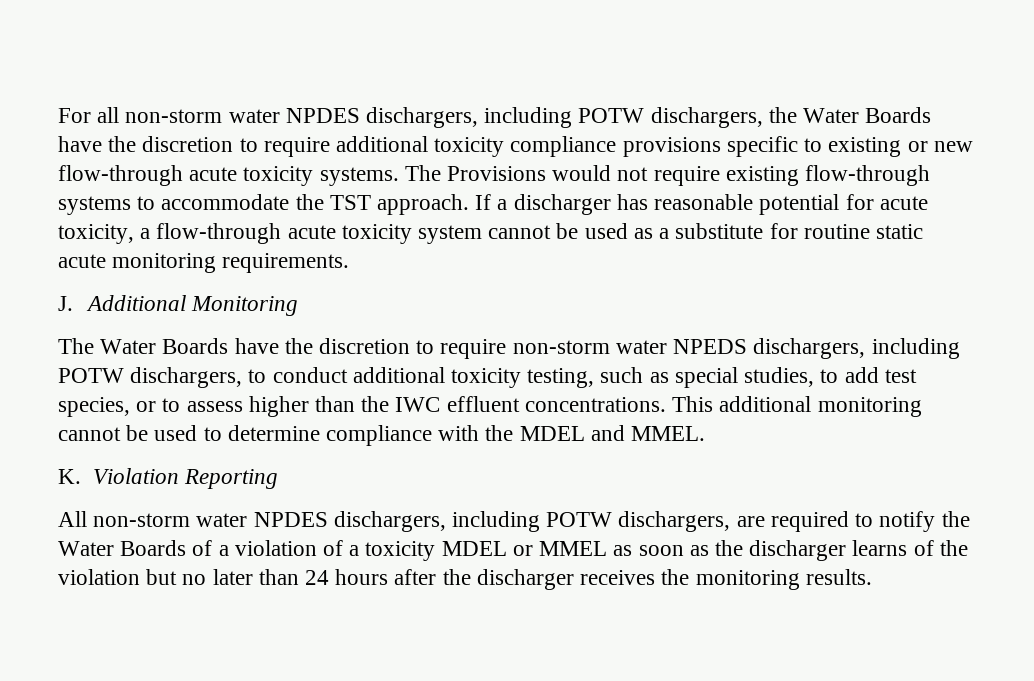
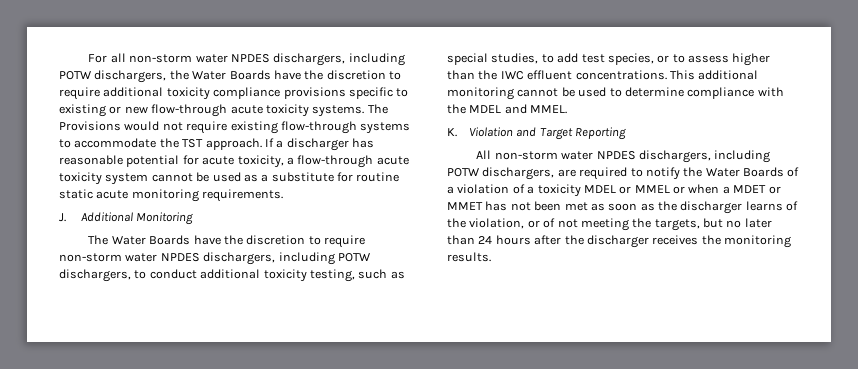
- The Water Boards have the discretion to require non-storm water NPEDS dischargers, including POTW dischargers, to conduct additional toxicity testing, such as special studies, to add test species, or to assess higher than the IWC effluent concentrations.
+ The Water Boards have the discretion to require non-storm water NPDES dischargers, including POTW dischargers, to conduct additional toxicity testing, such as special studies, to add test species, or to assess higher than the IWC effluent concentrations.
- K. Violation Reporting
+ K. Violation and Target Reporting
- All non-storm water NPDES dischargers, including POTW dischargers, are required to notify the Water Boards of a violation of a toxicity MDEL or MMEL as soon as the discharger learns of the violation but no later than 24 hours after the discharger receives the monitoring results.
+ All non-storm water NPDES dischargers, including POTW dischargers, are required to notify the Water Boards of a violation of a toxicity MDEL or MMEL or when a MDET or MMET has not been met as soon as the discharger learns of the violation, or of not meeting the targets, but no later than 24 hours after the discharger receives the monitoring results.

